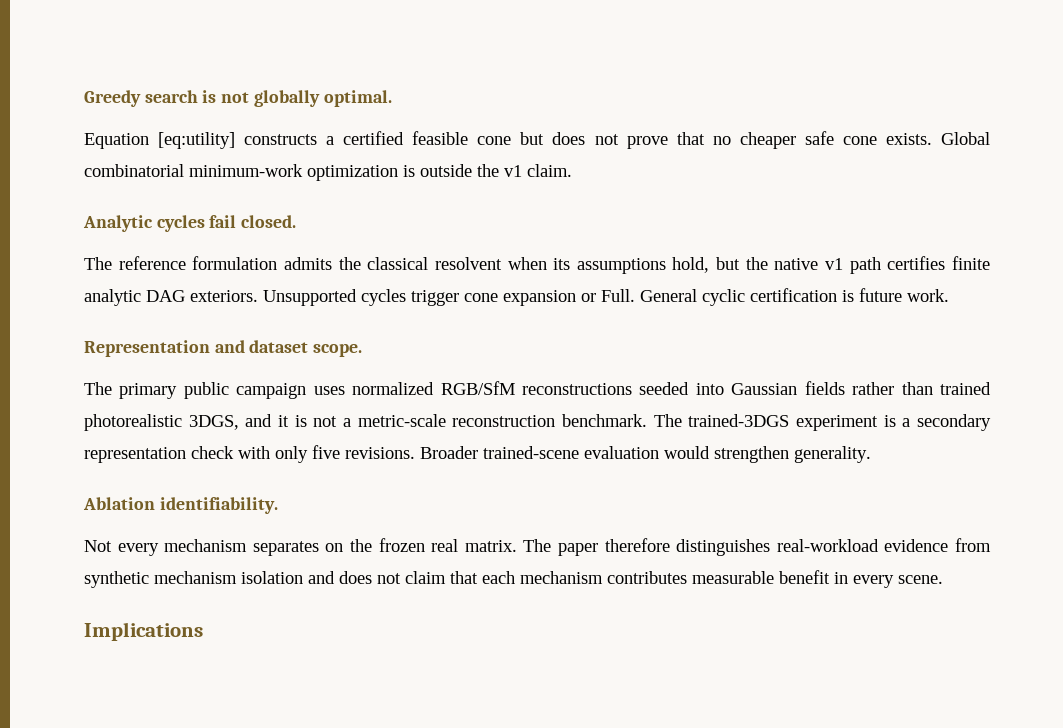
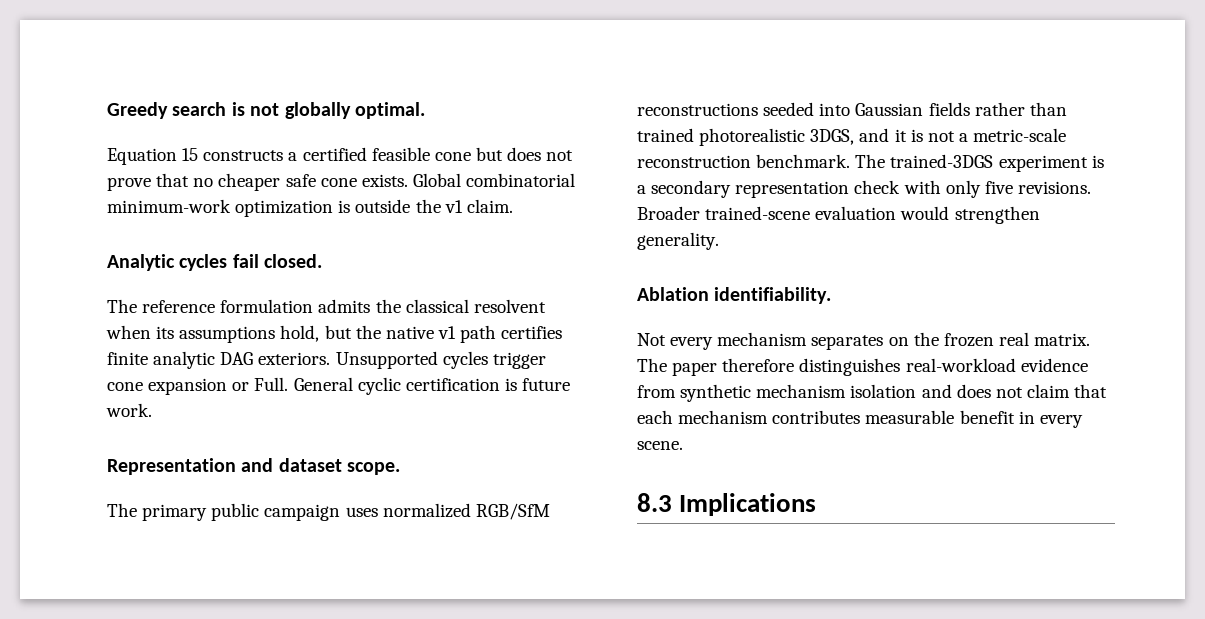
- Equation [eq:utility] constructs a certified feasible cone but does not prove that no cheaper safe cone exists.
+ Equation 15 constructs a certified feasible cone but does not prove that no cheaper safe cone exists.
- Implications
+ 8.3 Implications

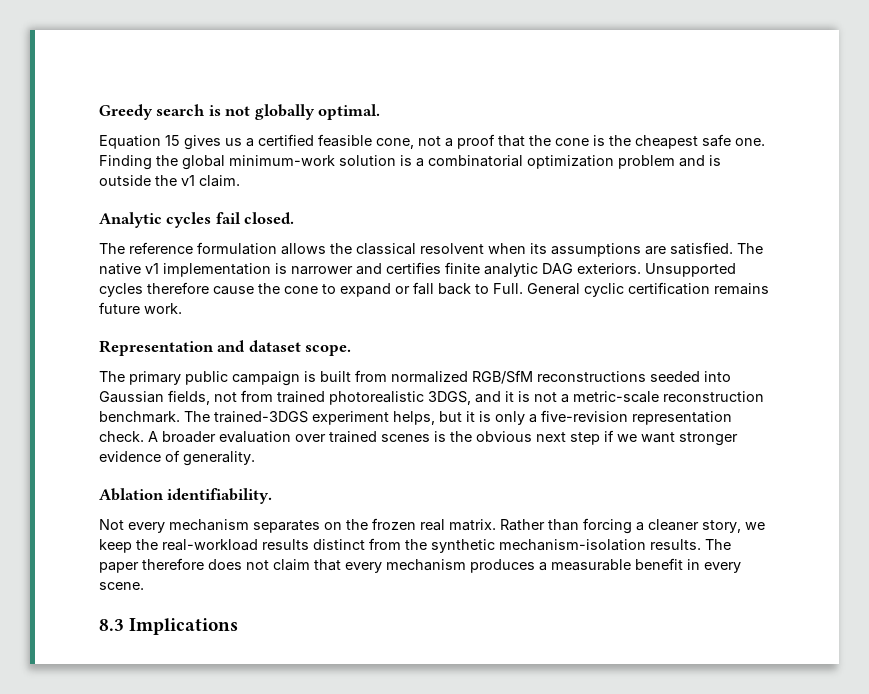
- Equation 15 constructs a certified feasible cone but does not prove that no cheaper safe cone exists. Global combinatorial minimum-work optimization is outside the v1 claim.
+ Equation 15 gives us a certified feasible cone, not a proof that the cone is the cheapest safe one. Finding the global minimum-work solution is a combinatorial optimization problem and is outside the v1 claim.
- The reference formulation admits the classical resolvent when its assumptions hold, but the native v1 path certifies finite analytic DAG exteriors.
+ The reference formulation allows the classical resolvent when its assumptions are satisfied. The native v1 implementation is narrower and certifies finite analytic DAG exteriors.
- Unsupported cycles trigger cone expansion or Full.
+ Unsupported cycles therefore cause the cone to expand or fall back to Full.
- General cyclic certification is future work.
+ General cyclic certification remains future work.
- The primary public campaign uses normalized RGB/SfM reconstructions seeded into Gaussian fields rather than trained photorealistic 3DGS, and it is not a metric-scale reconstruction benchmark.
+ The primary public campaign is built from normalized RGB/SfM reconstructions seeded into Gaussian fields, not from trained photorealistic 3DGS, and it is not a metric-scale reconstruction benchmark.
- The trained-3DGS experiment is a secondary representation check with only five revisions. Broader trained-scene evaluation would strengthen generality.
+ The trained-3DGS experiment helps, but it is only a five-revision representation check. A broader evaluation over trained scenes is the obvious next step if we want stronger evidence of generality.
- The paper therefore distinguishes real-workload evidence from synthetic mechanism isolation and does not claim that each mechanism contributes measurable benefit in every scene.
+ Rather than forcing a cleaner story, we keep the real-workload results distinct from the synthetic mechanism-isolation results. The paper therefore does not claim that every mechanism produces a measurable benefit in every scene.

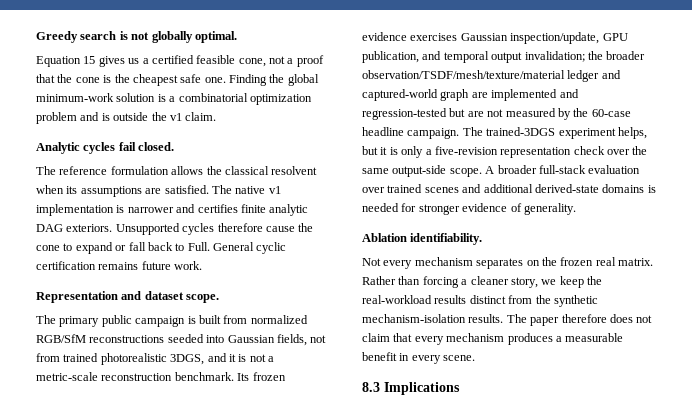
+ Its frozen evidence exercises Gaussian inspection/update, GPU publication, and temporal output invalidation; the broader observation/TSDF/mesh/texture/material ledger and captured-world graph are implemented and regression-tested but are not measured by the 60-case headline campaign.
- The trained-3DGS experiment helps, but it is only a five-revision representation check.
+ The trained-3DGS experiment helps, but it is only a five-revision representation check over the same output-side scope.
- A broader evaluation over trained scenes is the obvious next step if we want stronger evidence of generality.
+ A broader full-stack evaluation over trained scenes and additional derived-state domains is needed for stronger evidence of generality.

